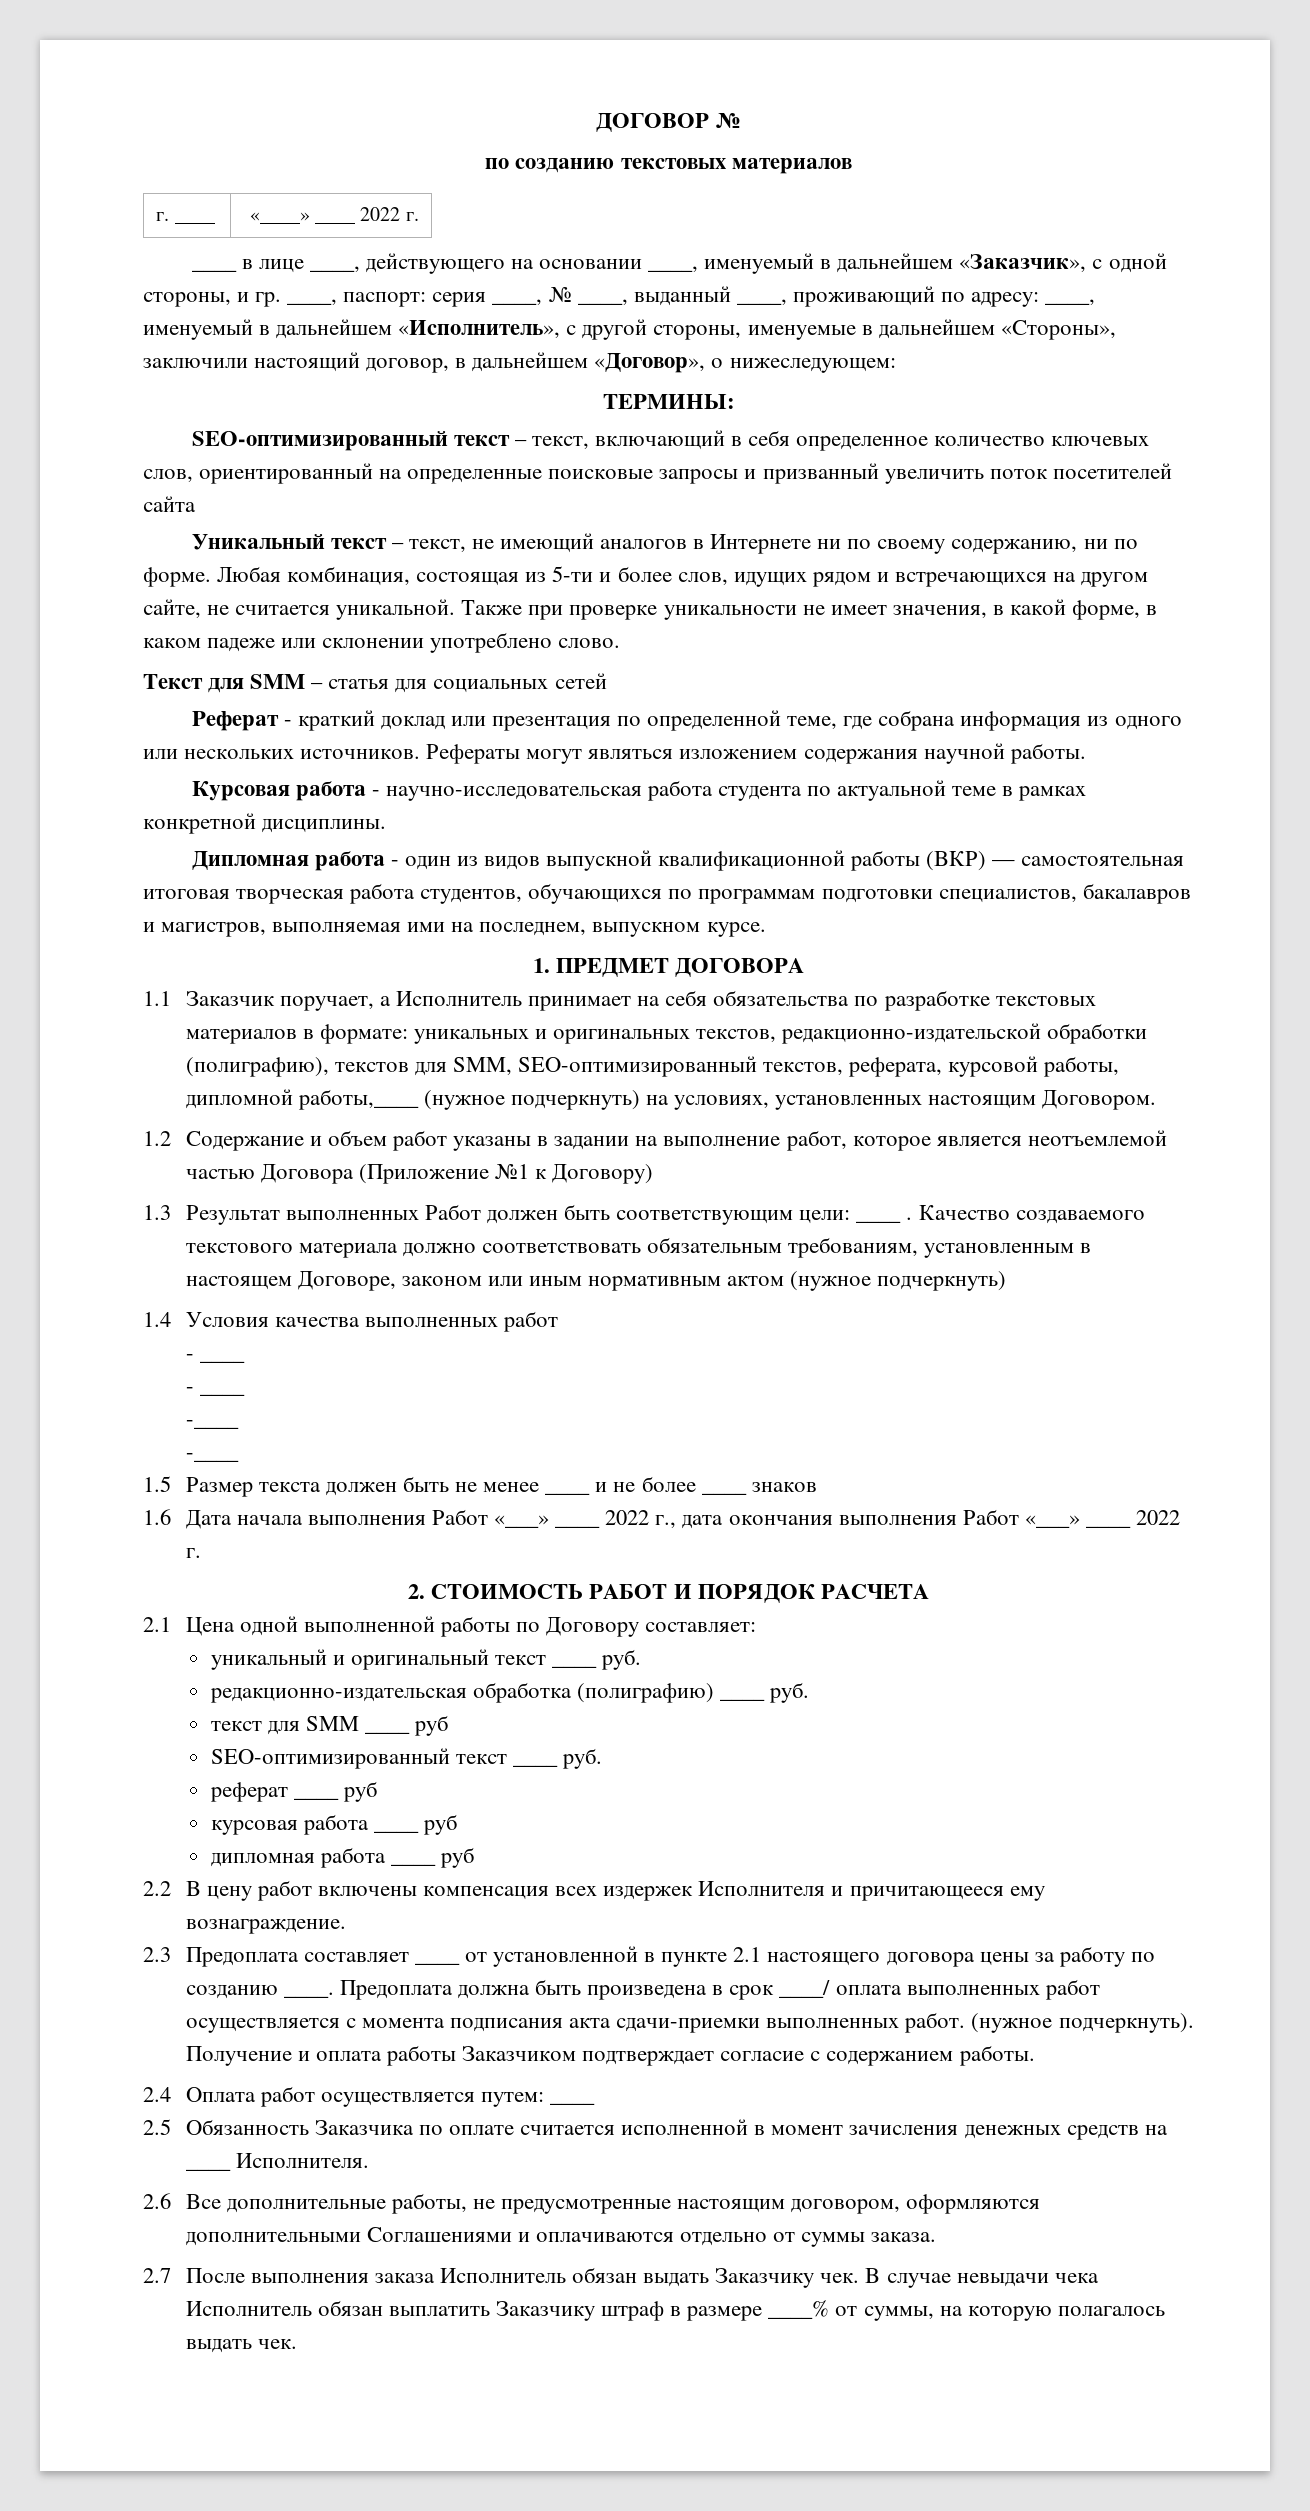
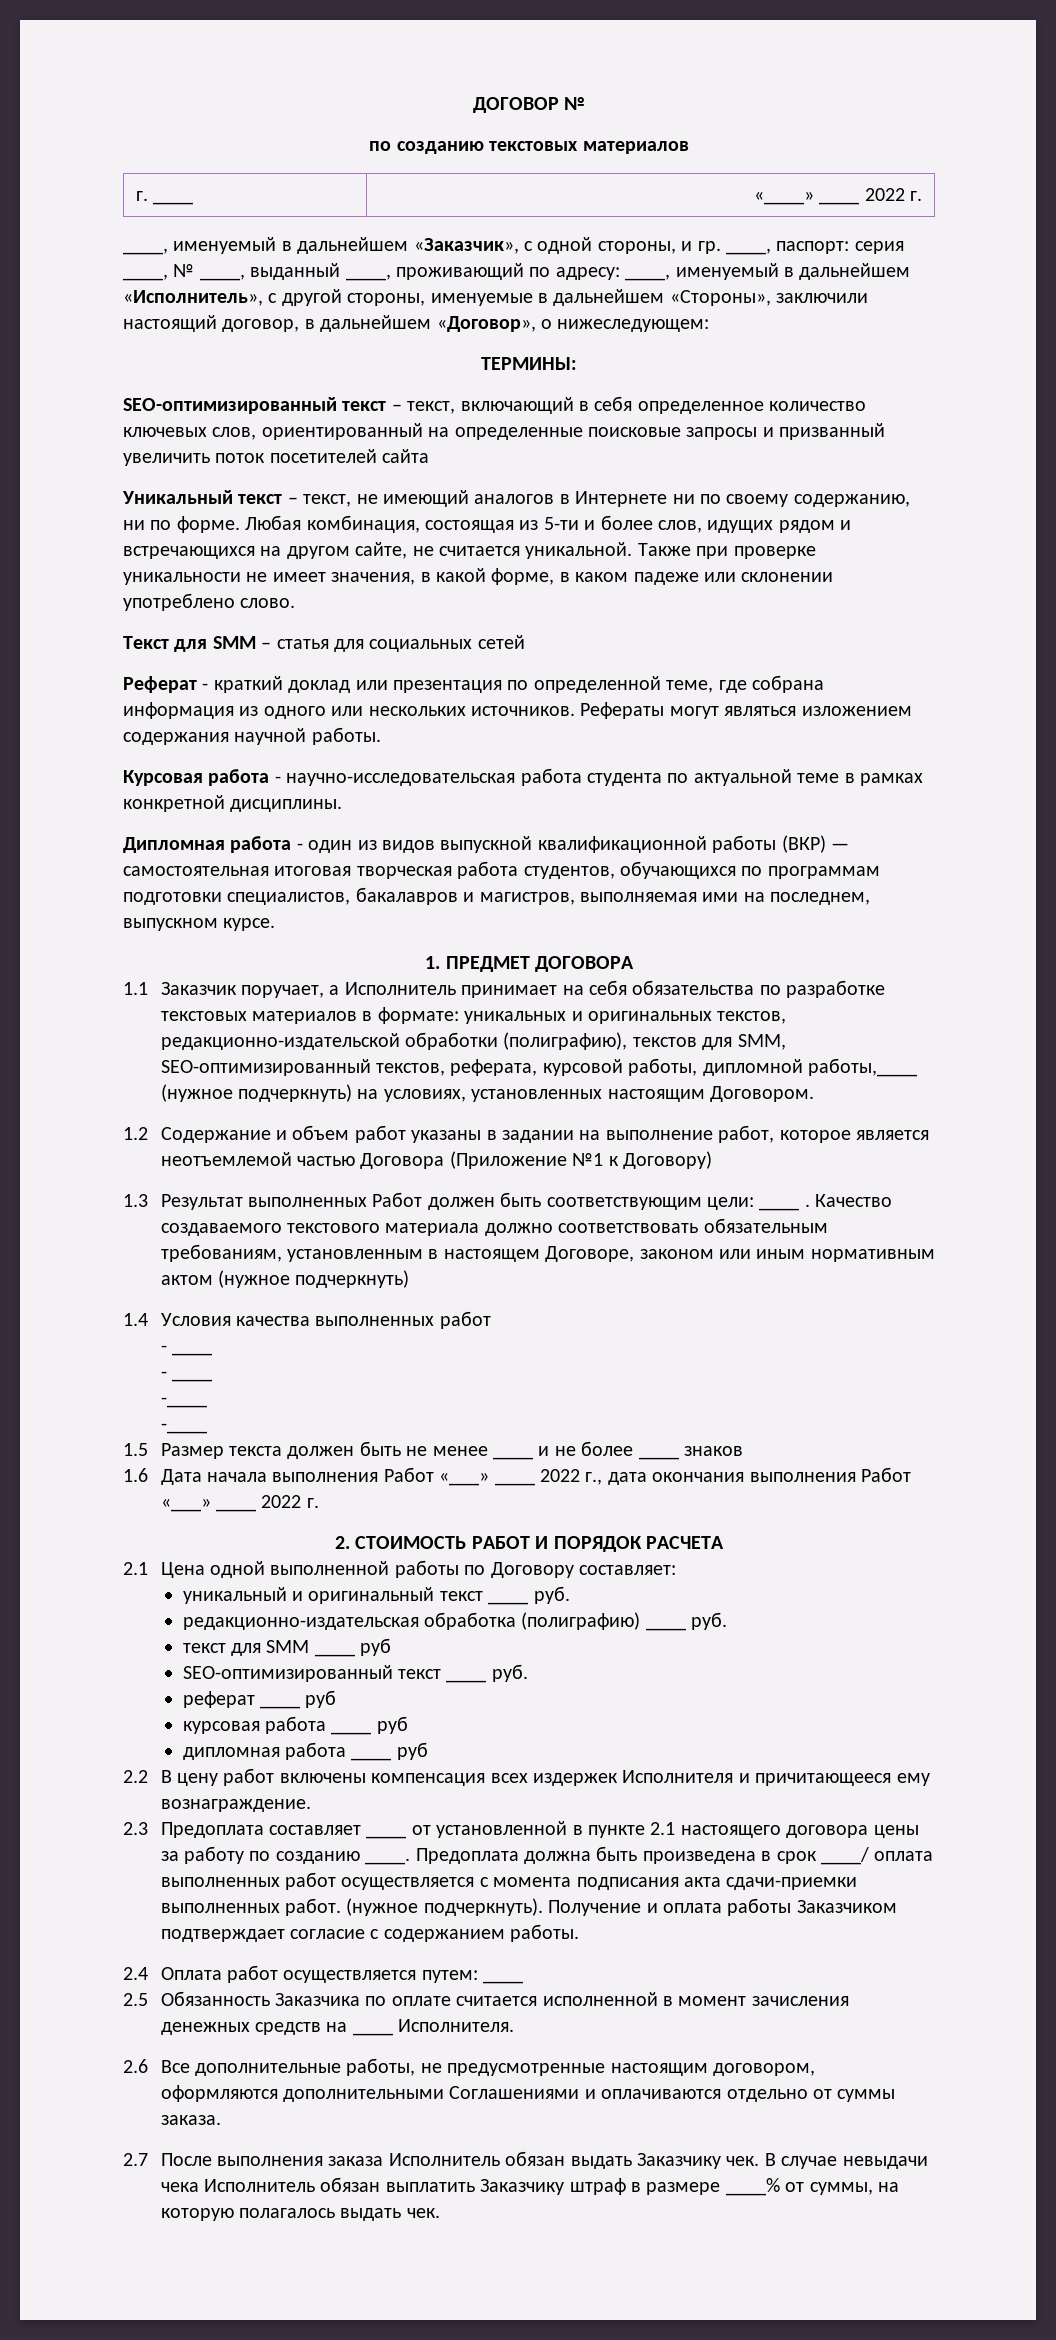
- ____ в лице ____, действующего на основании ____, именуемый в дальнейшем «Заказчик», с одной стороны, и гр.
+ ____, именуемый в дальнейшем «Заказчик», с одной стороны, и гр.

